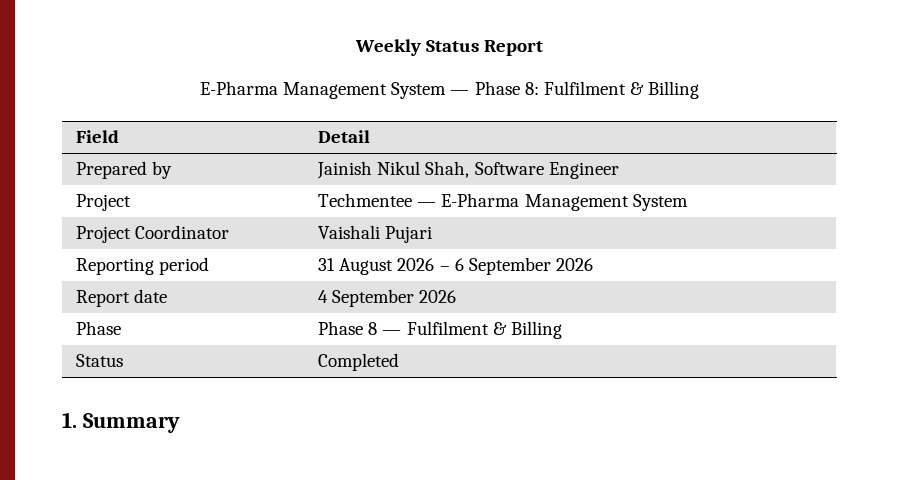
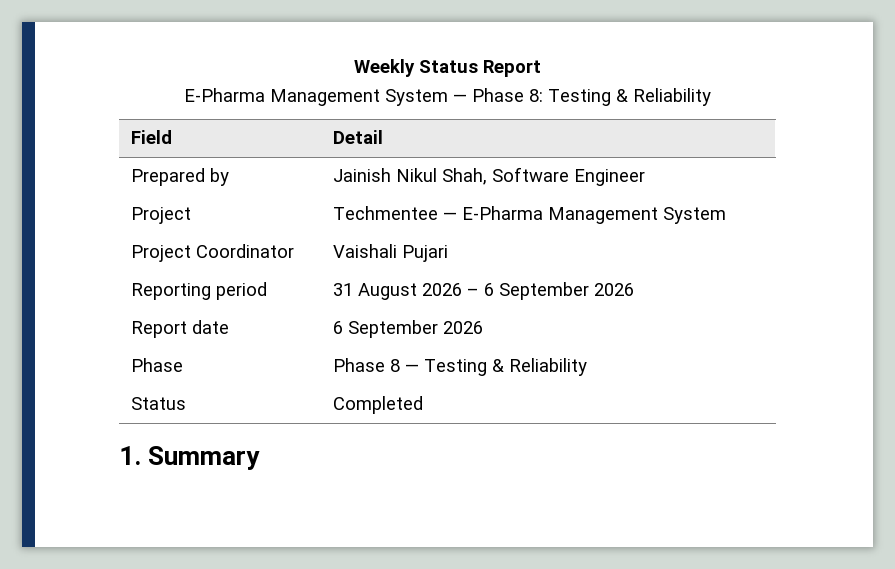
- E-Pharma Management System — Phase 8: Fulfilment & Billing
+ E-Pharma Management System — Phase 8: Testing & Reliability
- Report date | 4 September 2026
+ Report date | 6 September 2026
- Phase | Phase 8 — Fulfilment & Billing
+ Phase | Phase 8 — Testing & Reliability

